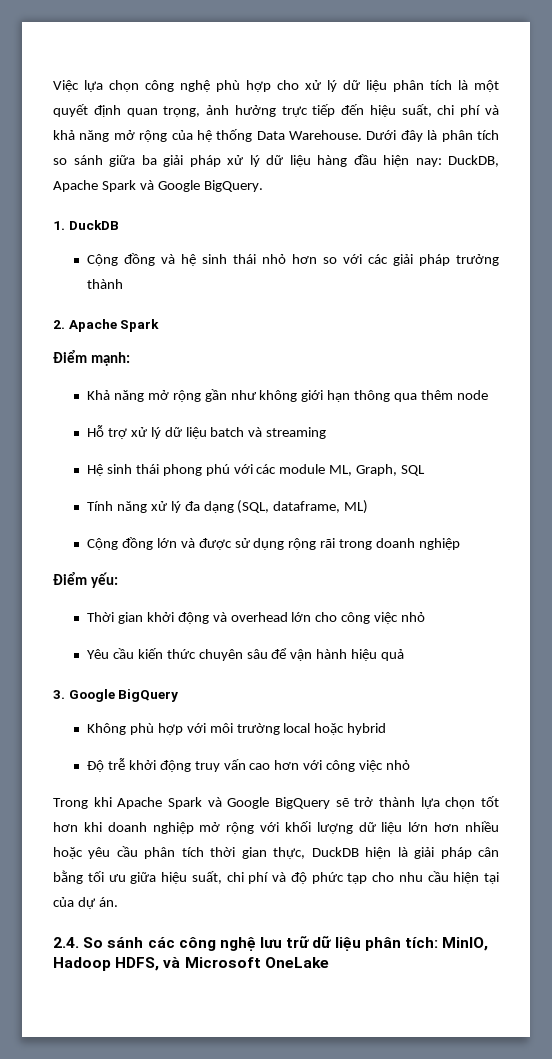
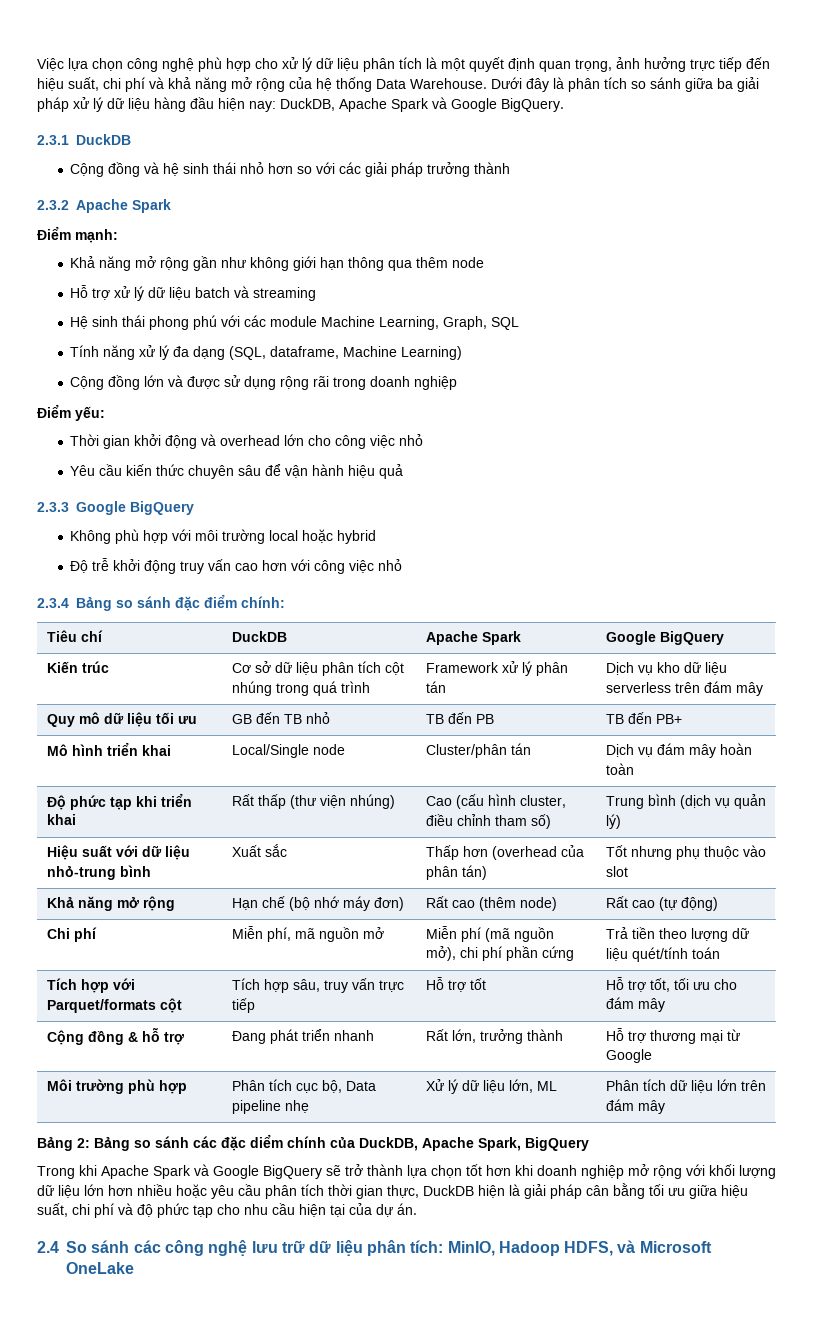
- 1. DuckDB
+ 2.3.1 DuckDB
- 2. Apache Spark
+ 2.3.2 Apache Spark
- Hệ sinh thái phong phú với các module ML, Graph, SQL
+ Hệ sinh thái phong phú với các module Machine Learning, Graph, SQL
- Tính năng xử lý đa dạng (SQL, dataframe, ML)
+ Tính năng xử lý đa dạng (SQL, dataframe, Machine Learning)
- 3. Google BigQuery
+ 2.3.3 Google BigQuery
+ 2.3.4 Bảng so sánh đặc điểm chính:
+ Tiêu chí | DuckDB | Apache Spark | Google BigQuery
+ Kiến trúc | Cơ sở dữ liệu phân tích cột nhúng trong quá trình | Framework xử lý phân tán | Dịch vụ kho dữ liệu serverless trên đám mây
+ Quy mô dữ liệu tối ưu | GB đến TB nhỏ | TB đến PB | TB đến PB+
+ Mô hình triển khai | Local/Single node | Cluster/phân tán | Dịch vụ đám mây hoàn toàn
+ Độ phức tạp khi triển khai | Rất thấp (thư viện nhúng) | Cao (cấu hình cluster, điều chỉnh tham số) | Trung bình (dịch vụ quản lý)
+ Hiệu suất với dữ liệu nhỏ-trung bình | Xuất sắc | Thấp hơn (overhead của phân tán) | Tốt nhưng phụ thuộc vào slot
+ Khả năng mở rộng | Hạn chế (bộ nhớ máy đơn) | Rất cao (thêm node) | Rất cao (tự động)
+ Chi phí | Miễn phí, mã nguồn mở | Miễn phí (mã nguồn mở), chi phí phần cứng | Trả tiền theo lượng dữ liệu quét/tính toán
+ Tích hợp với Parquet/formats cột | Tích hợp sâu, truy vấn trực tiếp | Hỗ trợ tốt | Hỗ trợ tốt, tối ưu cho đám mây
+ Cộng đồng & hỗ trợ | Đang phát triển nhanh | Rất lớn, trưởng thành | Hỗ trợ thương mại từ Google
+ Môi trường phù hợp | Phân tích cục bộ, Data pipeline nhẹ | Xử lý dữ liệu lớn, ML | Phân tích dữ liệu lớn trên đám mây
+ Bảng 2: Bảng so sánh các đặc diểm chính của DuckDB, Apache Spark, BigQuery
- 2.4. So sánh các công nghệ lưu trữ dữ liệu phân tích: MinIO, Hadoop HDFS, và Microsoft OneLake
+ 2.4 So sánh các công nghệ lưu trữ dữ liệu phân tích: MinIO, Hadoop HDFS, và Microsoft OneLake

